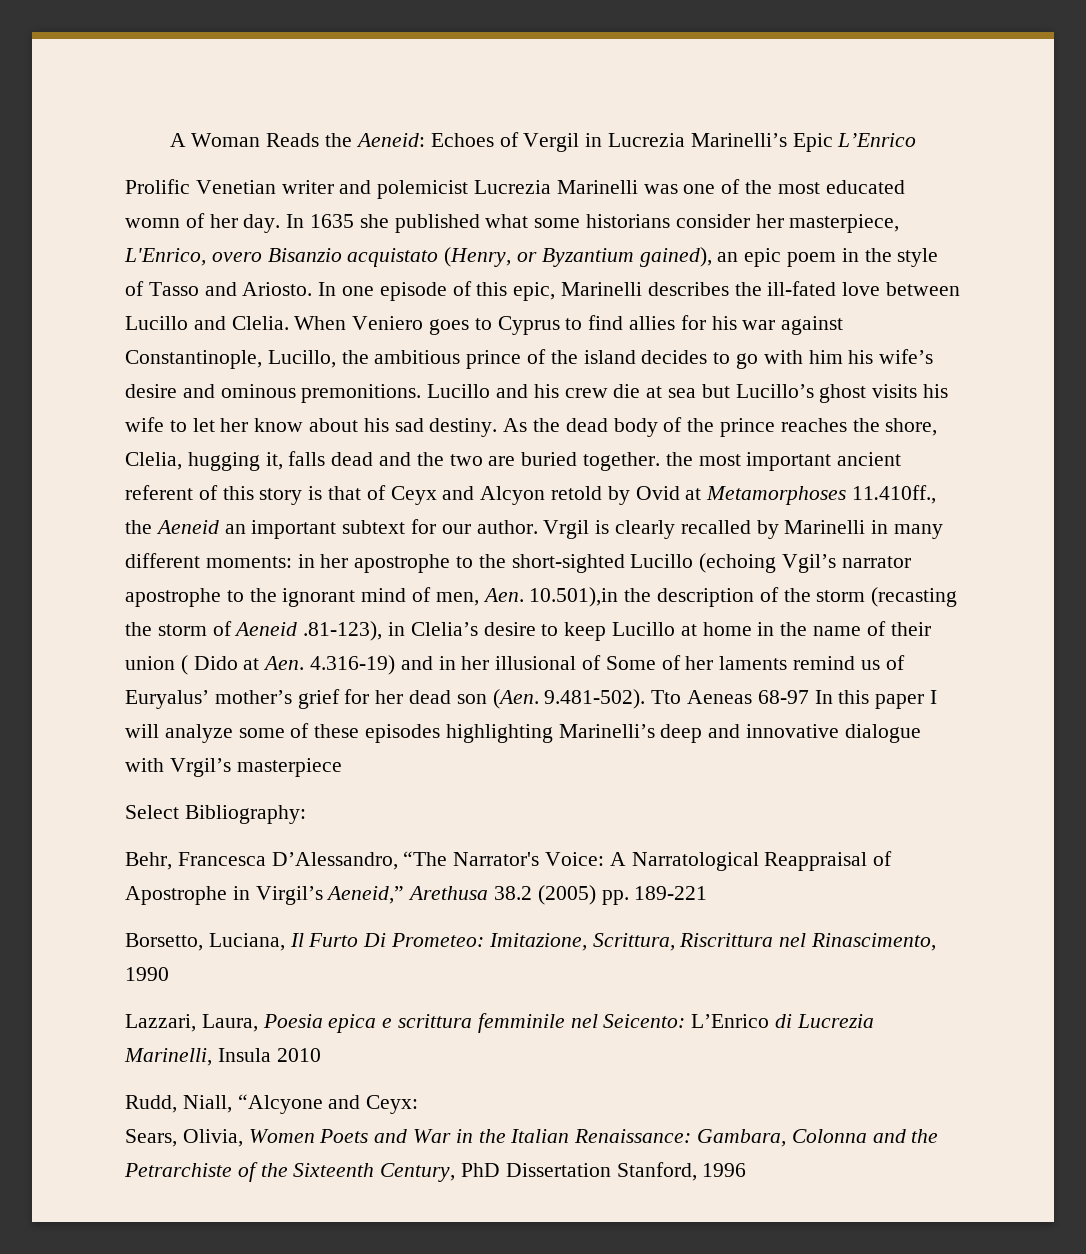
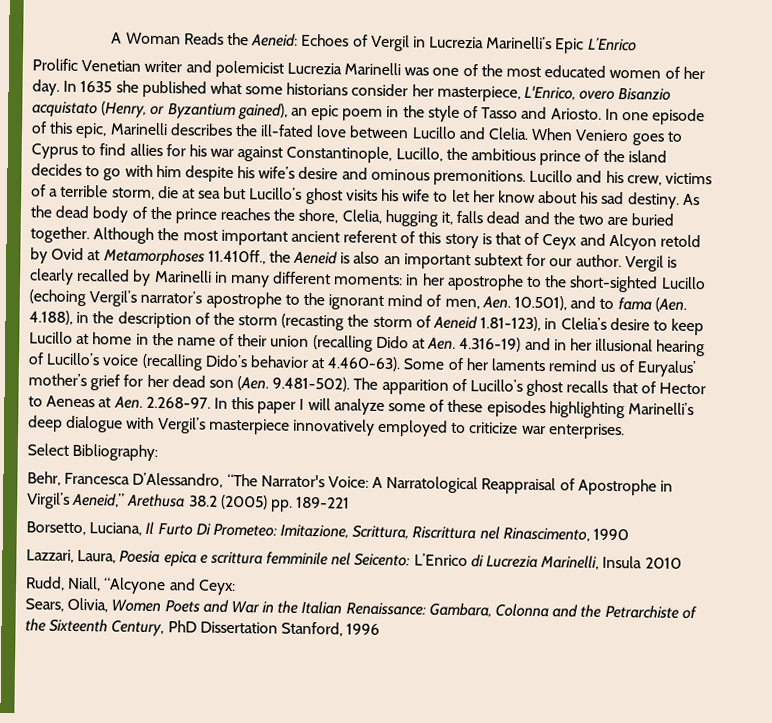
- Prolific Venetian writer and polemicist Lucrezia Marinelli was one of the most educated womn of her day.
+ Prolific Venetian writer and polemicist Lucrezia Marinelli was one of the most educated women of her day.
- When Veniero goes to Cyprus to find allies for his war against Constantinople, Lucillo, the ambitious prince of the island decides to go with him his wife’s desire and ominous premonitions.
+ When Veniero goes to Cyprus to find allies for his war against Constantinople, Lucillo, the ambitious prince of the island decides to go with him despite his wife’s desire and ominous premonitions.
- Lucillo and his crew die at sea but Lucillo’s ghost visits his wife to let her know about his sad destiny.
+ Lucillo and his crew, victims of a terrible storm, die at sea but Lucillo’s ghost visits his wife to let her know about his sad destiny.
- As the dead body of the prince reaches the shore, Clelia, hugging it, falls dead and the two are buried together. the most important ancient referent of this story is that of Ceyx and Alcyon retold by Ovid at Metamorphoses 11.410ff., the Aeneid an important subtext for our author.
+ As the dead body of the prince reaches the shore, Clelia, hugging it, falls dead and the two are buried together. Although the most important ancient referent of this story is that of Ceyx and Alcyon retold by Ovid at Metamorphoses 11.410ff., the Aeneid is also an important subtext for our author.
- Vrgil is clearly recalled by Marinelli in many different moments:
+ Vergil is clearly recalled by Marinelli in many different moments:
- in her apostrophe to the short-sighted Lucillo (echoing Vgil’s narrator apostrophe to the ignorant mind of men, Aen. 10.501),in the description of the storm (recasting the storm of Aeneid .81-123), in Clelia’s desire to keep Lucillo at home in the name of their union ( Dido at Aen. 4.316-19) and in her illusional of Some of her laments remind us of Euryalus’ mother’s grief for her dead son (Aen. 9.481-502). Tto Aeneas 68-97 In this paper I will analyze some of these episodes highlighting Marinelli’s deep and innovative dialogue with Vrgil’s masterpiece
+ in her apostrophe to the short-sighted Lucillo (echoing Vergil’s narrator’s apostrophe to the ignorant mind of men, Aen. 10.501), and to fama (Aen. 4.188), in the description of the storm (recasting the storm of Aeneid 1.81-123), in Clelia’s desire to keep Lucillo at home in the name of their union (recalling Dido at Aen. 4.316-19) and in her illusional hearing of Lucillo’s voice (recalling Dido’s behavior at 4.460-63). Some of her laments remind us of Euryalus’ mother’s grief for her dead son (Aen. 9.481-502). The apparition of Lucillo’s ghost recalls that of Hector to Aeneas at Aen. 2.268-97. In this paper I will analyze some of these episodes highlighting Marinelli’s deep dialogue with Vergil’s masterpiece innovatively employed to criticize war enterprises.

